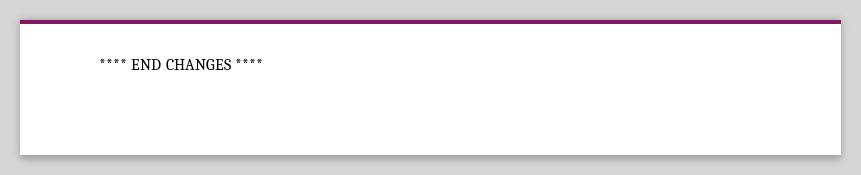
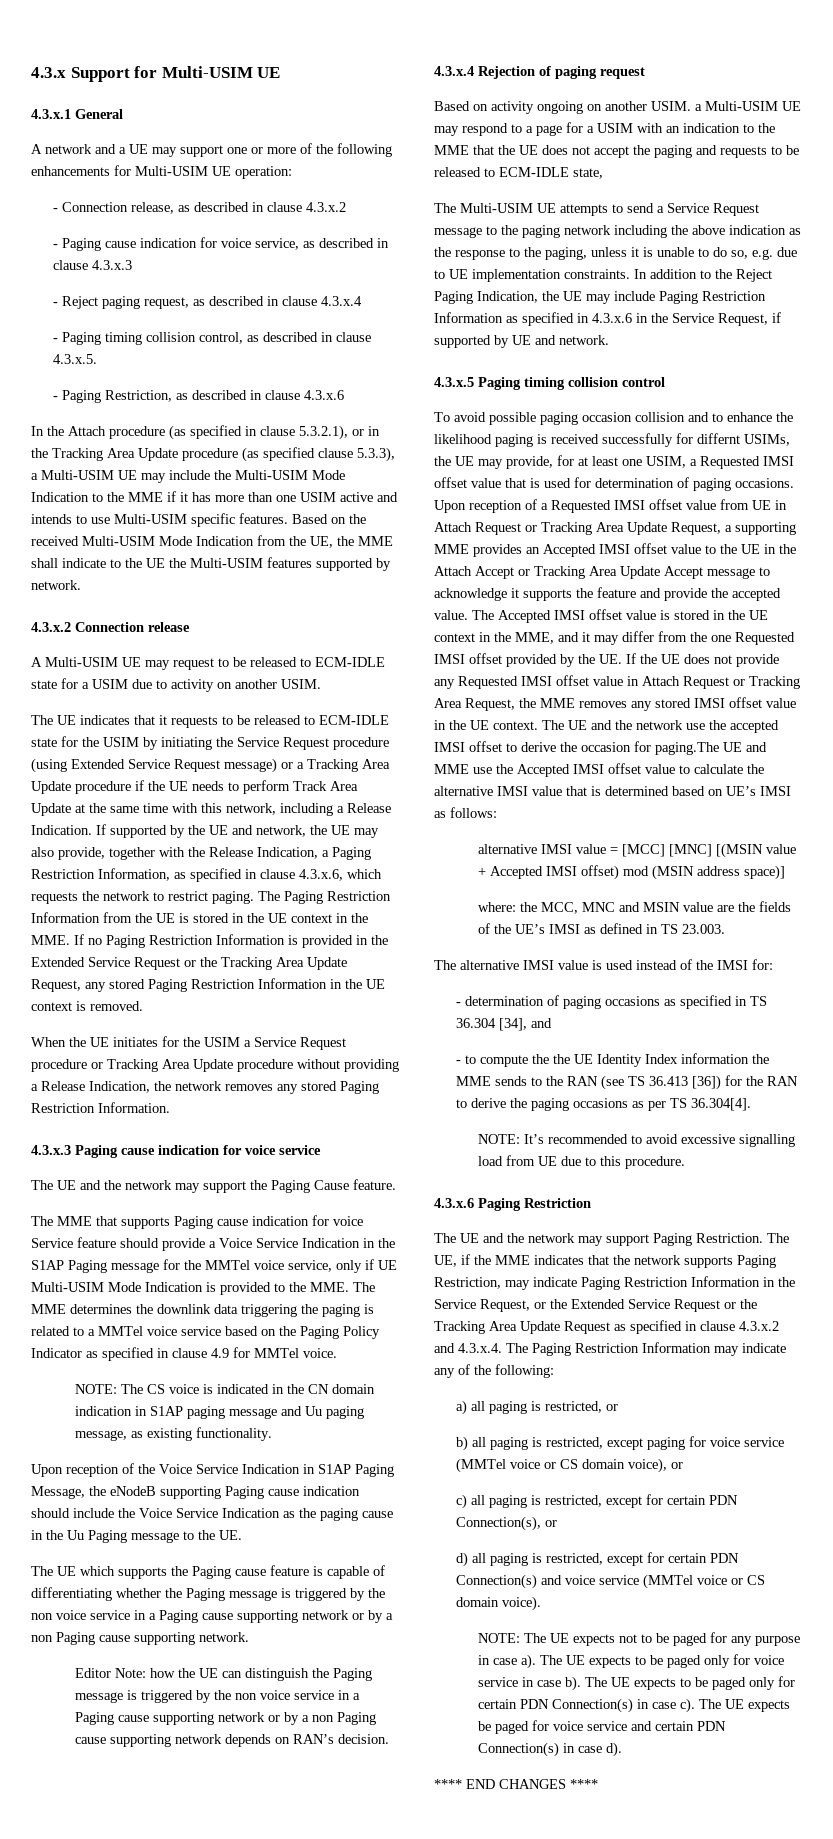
+ 4.3.x Support for Multi-USIM UE
+ 4.3.x.1 General
+ A network and a UE may support one or more of the following enhancements for Multi-USIM UE operation:
+ - Connection release, as described in clause 4.3.x.2
+ - Paging cause indication for voice service, as described in clause 4.3.x.3
+ - Reject paging request, as described in clause 4.3.x.4
+ - Paging timing collision control, as described in clause 4.3.x.5.
+ - Paging Restriction, as described in clause 4.3.x.6
+ In the Attach procedure (as specified in clause 5.3.2.1), or in the Tracking Area Update procedure (as specified clause 5.3.3), a Multi-USIM UE may include the Multi-USIM Mode Indication to the MME if it has more than one USIM active and intends to use Multi-USIM specific features. Based on the received Multi-USIM Mode Indication from the UE, the MME shall indicate to the UE the Multi-USIM features supported by network.
+ 4.3.x.2 Connection release
+ A Multi-USIM UE may request to be released to ECM-IDLE state for a USIM due to activity on another USIM.
+ The UE indicates that it requests to be released to ECM-IDLE state for the USIM by initiating the Service Request procedure (using Extended Service Request message) or a Tracking Area Update procedure if the UE needs to perform Track Area Update at the same time with this network, including a Release Indication. If supported by the UE and network, the UE may also provide, together with the Release Indication, a Paging Restriction Information, as specified in clause 4.3.x.6, which requests the network to restrict paging. The Paging Restriction Information from the UE is stored in the UE context in the MME. If no Paging Restriction Information is provided in the Extended Service Request or the Tracking Area Update Request, any stored Paging Restriction Information in the UE context is removed.
+ When the UE initiates for the USIM a Service Request procedure or Tracking Area Update procedure without providing a Release Indication, the network removes any stored Paging Restriction Information.
+ 4.3.x.3 Paging cause indication for voice service
+ The UE and the network may support the Paging Cause feature.
+ The MME that supports Paging cause indication for voice Service feature should provide a Voice Service Indication in the S1AP Paging message for the MMTel voice service, only if UE Multi-USIM Mode Indication is provided to the MME. The MME determines the downlink data triggering the paging is related to a MMTel voice service based on the Paging Policy Indicator as specified in clause 4.9 for MMTel voice.
+ NOTE: The CS voice is indicated in the CN domain indication in S1AP paging message and Uu paging message, as existing functionality.
+ Upon reception of the Voice Service Indication in S1AP Paging Message, the eNodeB supporting Paging cause indication should include the Voice Service Indication as the paging cause in the Uu Paging message to the UE.
+ The UE which supports the Paging cause feature is capable of differentiating whether the Paging message is triggered by the non voice service in a Paging cause supporting network or by a non Paging cause supporting network.
+ Editor Note: how the UE can distinguish the Paging message is triggered by the non voice service in a Paging cause supporting network or by a non Paging cause supporting network depends on RAN’s decision.
+ 4.3.x.4 Rejection of paging request
+ Based on activity ongoing on another USIM. a Multi-USIM UE may respond to a page for a USIM with an indication to the MME that the UE does not accept the paging and requests to be released to ECM-IDLE state,
+ The Multi-USIM UE attempts to send a Service Request message to the paging network including the above indication as the response to the paging, unless it is unable to do so, e.g. due to UE implementation constraints. In addition to the Reject Paging Indication, the UE may include Paging Restriction Information as specified in 4.3.x.6 in the Service Request, if supported by UE and network.
+ 4.3.x.5 Paging timing collision control
+ To avoid possible paging occasion collision and to enhance the likelihood paging is received successfully for differnt USIMs, the UE may provide, for at least one USIM, a Requested IMSI offset value that is used for determination of paging occasions. Upon reception of a Requested IMSI offset value from UE in Attach Request or Tracking Area Update Request, a supporting MME provides an Accepted IMSI offset value to the UE in the Attach Accept or Tracking Area Update Accept message to acknowledge it supports the feature and provide the accepted value. The Accepted IMSI offset value is stored in the UE context in the MME, and it may differ from the one Requested IMSI offset provided by the UE. If the UE does not provide any Requested IMSI offset value in Attach Request or Tracking Area Request, the MME removes any stored IMSI offset value in the UE context. The UE and the network use the accepted IMSI offset to derive the occasion for paging.The UE and MME use the Accepted IMSI offset value to calculate the alternative IMSI value that is determined based on UE’s IMSI as follows:
+ alternative IMSI value = [MCC] [MNC] [(MSIN value + Accepted IMSI offset) mod (MSIN address space)]
+ where: the MCC, MNC and MSIN value are the fields of the UE’s IMSI as defined in TS 23.003.
+ The alternative IMSI value is used instead of the IMSI for:
+ - determination of paging occasions as specified in TS 36.304 [34], and
+ - to compute the the UE Identity Index information the MME sends to the RAN (see TS 36.413 [36]) for the RAN to derive the paging occasions as per TS 36.304[4].
+ NOTE: It’s recommended to avoid excessive signalling load from UE due to this procedure.
+ 4.3.x.6 Paging Restriction
+ The UE and the network may support Paging Restriction. The UE, if the MME indicates that the network supports Paging Restriction, may indicate Paging Restriction Information in the Service Request, or the Extended Service Request or the Tracking Area Update Request as specified in clause 4.3.x.2 and 4.3.x.4. The Paging Restriction Information may indicate any of the following:
+ a) all paging is restricted, or
+ b) all paging is restricted, except paging for voice service (MMTel voice or CS domain voice), or
+ c) all paging is restricted, except for certain PDN Connection(s), or
+ d) all paging is restricted, except for certain PDN Connection(s) and voice service (MMTel voice or CS domain voice).
+ NOTE: The UE expects not to be paged for any purpose in case a). The UE expects to be paged only for voice service in case b). The UE expects to be paged only for certain PDN Connection(s) in case c). The UE expects be paged for voice service and certain PDN Connection(s) in case d).

